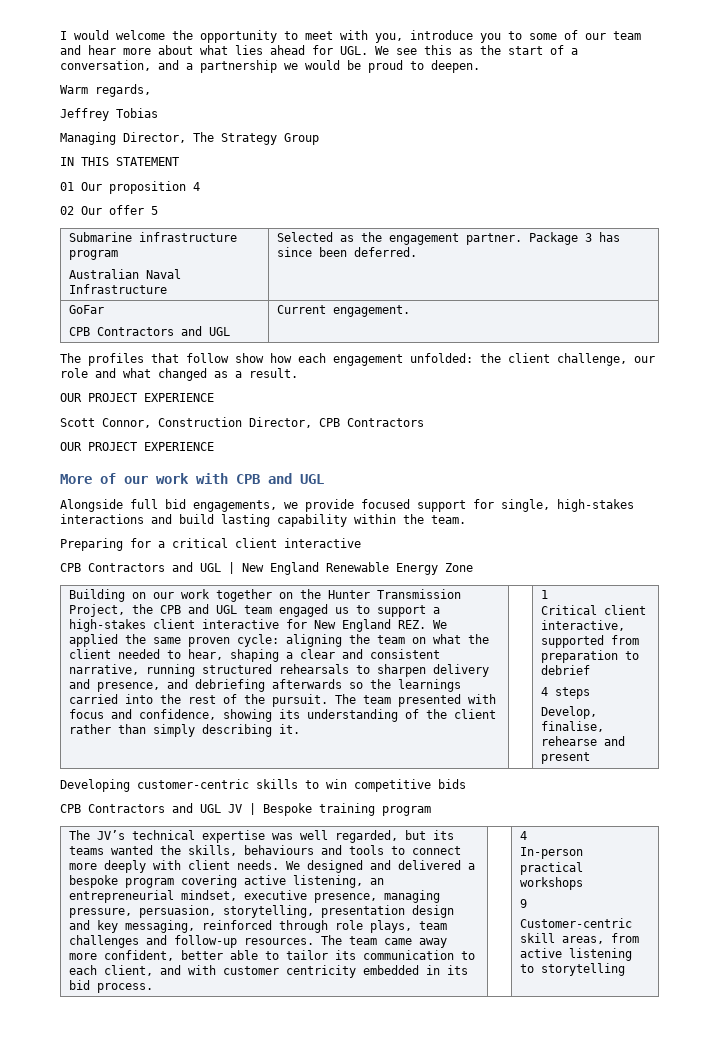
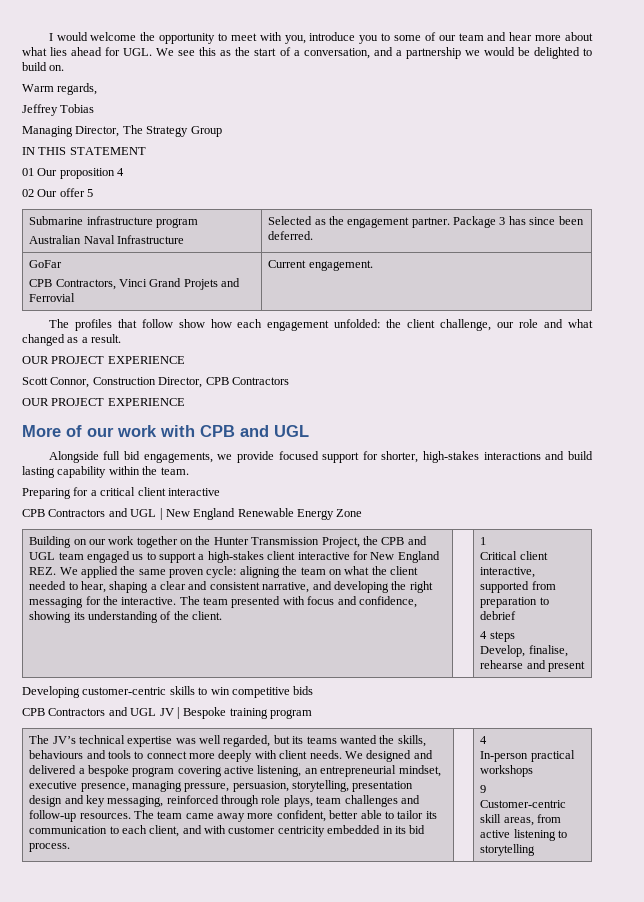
- I would welcome the opportunity to meet with you, introduce you to some of our team and hear more about what lies ahead for UGL. We see this as the start of a conversation, and a partnership we would be proud to deepen.
+ I would welcome the opportunity to meet with you, introduce you to some of our team and hear more about what lies ahead for UGL. We see this as the start of a conversation, and a partnership we would be delighted to build on.
  GoFar
- CPB Contractors and UGL | Current engagement.
+ CPB Contractors, Vinci Grand Projets and Ferrovial | Current engagement.
- Alongside full bid engagements, we provide focused support for single, high-stakes interactions and build lasting capability within the team.
+ Alongside full bid engagements, we provide focused support for shorter, high-stakes interactions and build lasting capability within the team.
- Building on our work together on the Hunter Transmission Project, the CPB and UGL team engaged us to support a high-stakes client interactive for New England REZ. We applied the same proven cycle: aligning the team on what the client needed to hear, shaping a clear and consistent narrative, running structured rehearsals to sharpen delivery and presence, and debriefing afterwards so the learnings carried into the rest of the pursuit.
+ Building on our work together on the Hunter Transmission Project, the CPB and UGL team engaged us to support a high-stakes client interactive for New England REZ. We applied the same proven cycle: aligning the team on what the client needed to hear, shaping a clear and consistent narrative, and developing the right messaging for the interactive.
- The team presented with focus and confidence, showing its understanding of the client rather than simply describing it.
+ The team presented with focus and confidence, showing its understanding of the client.

